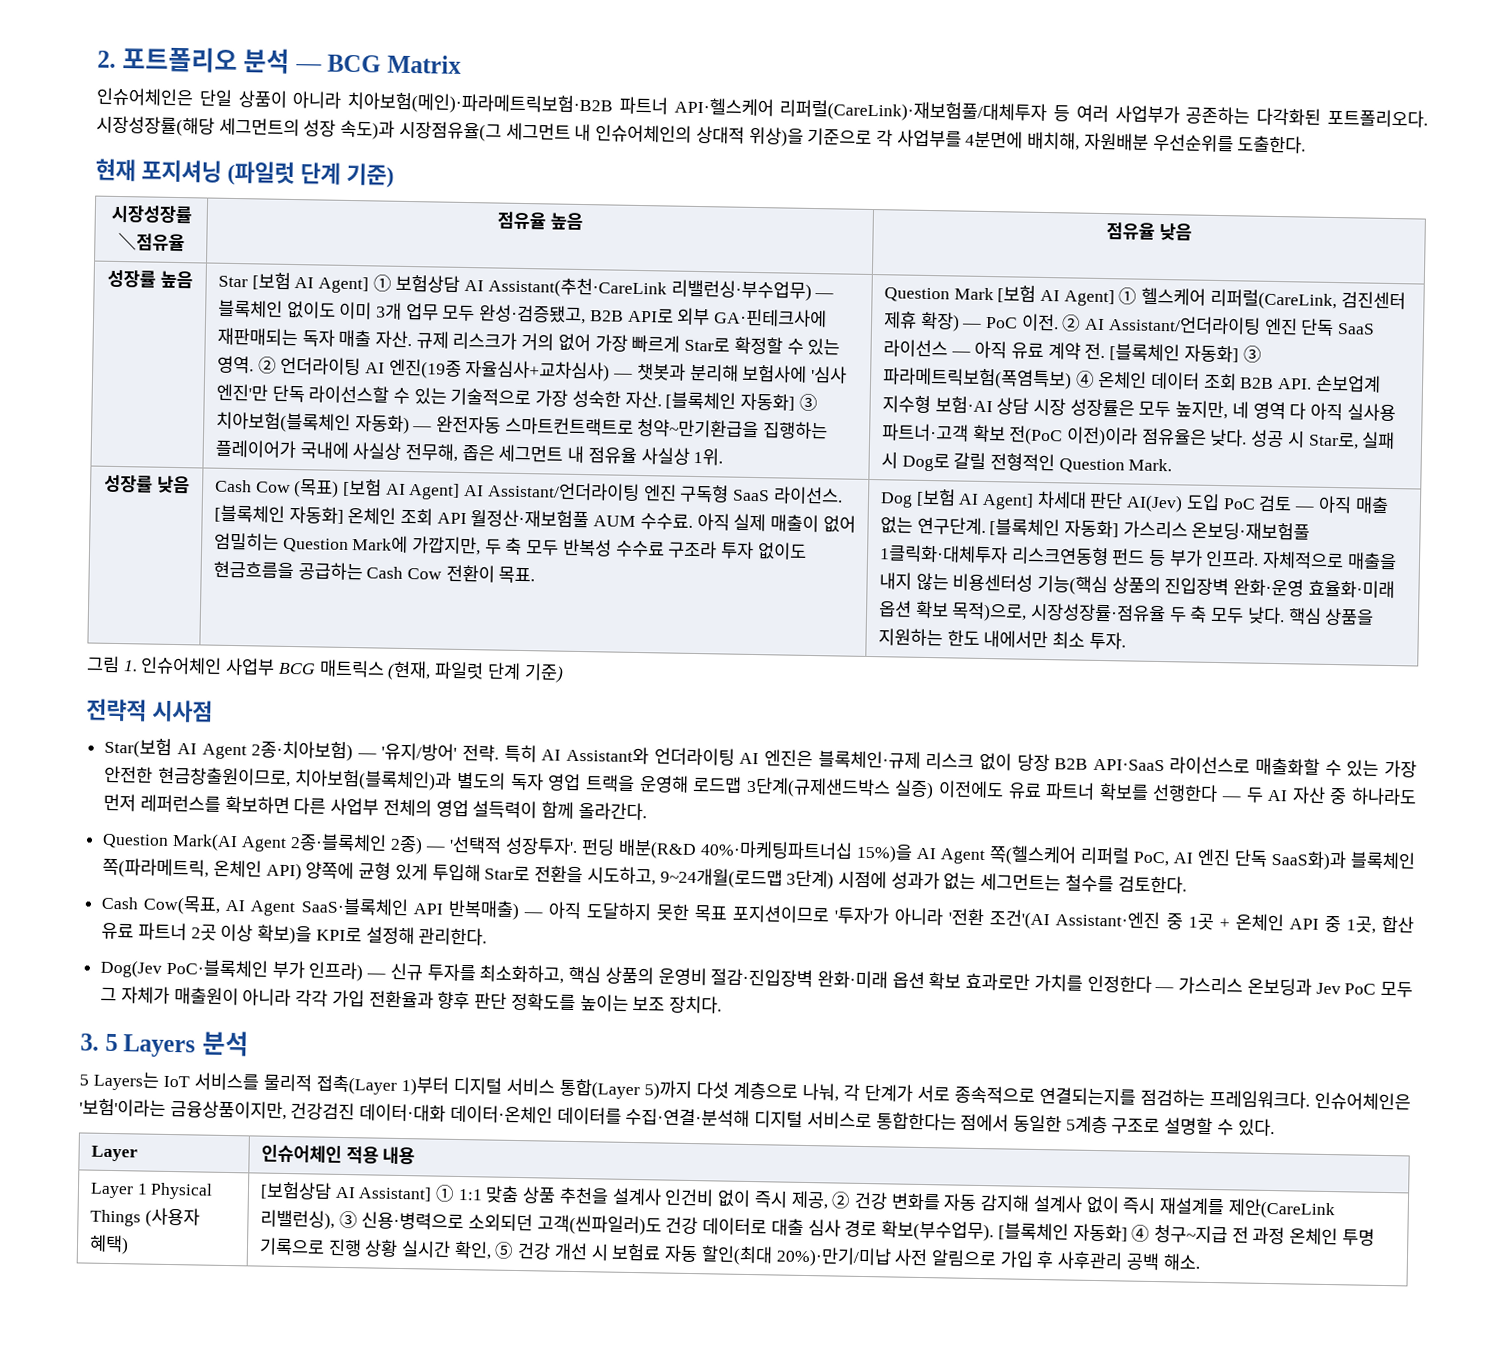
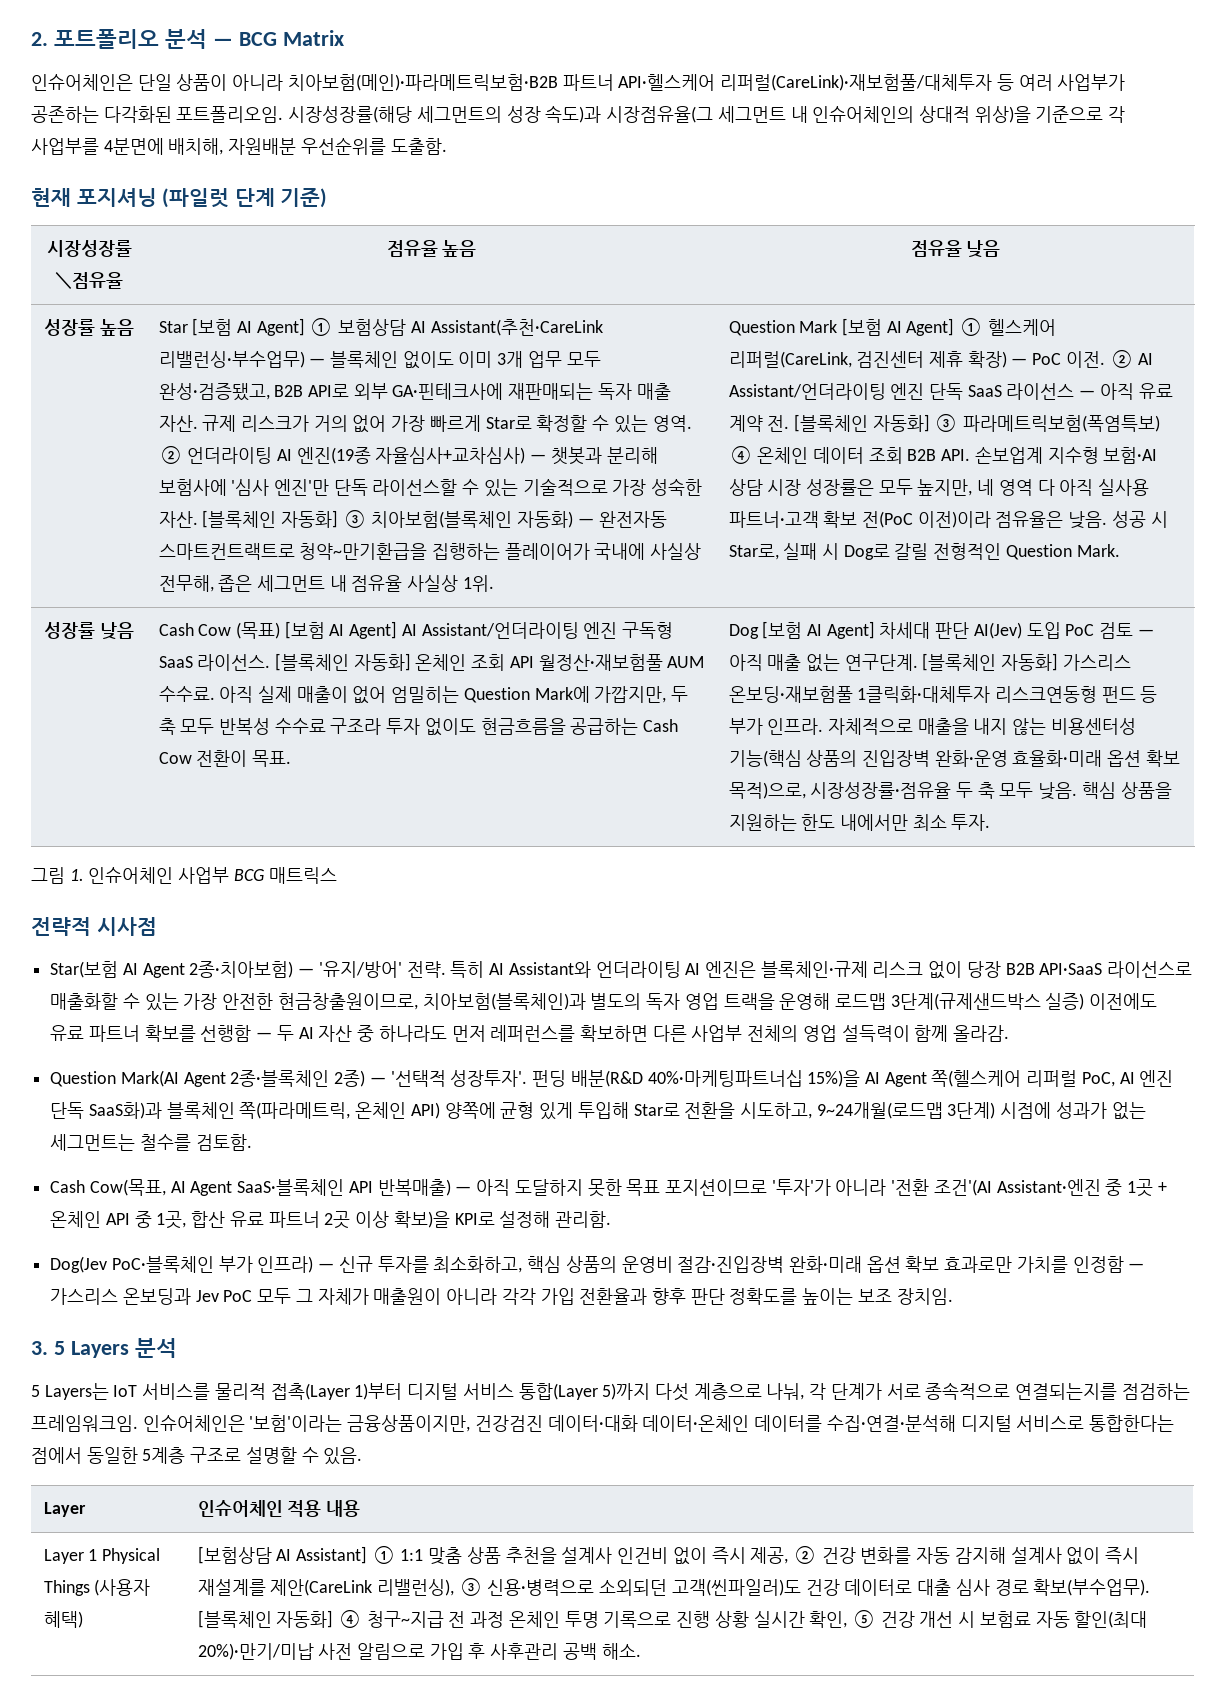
- 인슈어체인은 단일 상품이 아니라 치아보험(메인)·파라메트릭보험·B2B 파트너 API·헬스케어 리퍼럴(CareLink)·재보험풀/대체투자 등 여러 사업부가 공존하는 다각화된 포트폴리오다.
+ 인슈어체인은 단일 상품이 아니라 치아보험(메인)·파라메트릭보험·B2B 파트너 API·헬스케어 리퍼럴(CareLink)·재보험풀/대체투자 등 여러 사업부가 공존하는 다각화된 포트폴리오임.
- 시장성장률(해당 세그먼트의 성장 속도)과 시장점유율(그 세그먼트 내 인슈어체인의 상대적 위상)을 기준으로 각 사업부를 4분면에 배치해, 자원배분 우선순위를 도출한다.
+ 시장성장률(해당 세그먼트의 성장 속도)과 시장점유율(그 세그먼트 내 인슈어체인의 상대적 위상)을 기준으로 각 사업부를 4분면에 배치해, 자원배분 우선순위를 도출함.
- [블록체인 자동화] ③ 파라메트릭보험(폭염특보) ④ 온체인 데이터 조회 B2B API. 손보업계 지수형 보험·AI 상담 시장 성장률은 모두 높지만, 네 영역 다 아직 실사용 파트너·고객 확보 전(PoC 이전)이라 점유율은 낮다.
+ [블록체인 자동화] ③ 파라메트릭보험(폭염특보) ④ 온체인 데이터 조회 B2B API. 손보업계 지수형 보험·AI 상담 시장 성장률은 모두 높지만, 네 영역 다 아직 실사용 파트너·고객 확보 전(PoC 이전)이라 점유율은 낮음.
- 자체적으로 매출을 내지 않는 비용센터성 기능(핵심 상품의 진입장벽 완화·운영 효율화·미래 옵션 확보 목적)으로, 시장성장률·점유율 두 축 모두 낮다.
+ 자체적으로 매출을 내지 않는 비용센터성 기능(핵심 상품의 진입장벽 완화·운영 효율화·미래 옵션 확보 목적)으로, 시장성장률·점유율 두 축 모두 낮음.
- 그림 1. 인슈어체인 사업부 BCG 매트릭스 (현재, 파일럿 단계 기준)
+ 그림 1. 인슈어체인 사업부 BCG 매트릭스
- 특히 AI Assistant와 언더라이팅 AI 엔진은 블록체인·규제 리스크 없이 당장 B2B API·SaaS 라이선스로 매출화할 수 있는 가장 안전한 현금창출원이므로, 치아보험(블록체인)과 별도의 독자 영업 트랙을 운영해 로드맵 3단계(규제샌드박스 실증) 이전에도 유료 파트너 확보를 선행한다 — 두 AI 자산 중 하나라도 먼저 레퍼런스를 확보하면 다른 사업부 전체의 영업 설득력이 함께 올라간다.
+ 특히 AI Assistant와 언더라이팅 AI 엔진은 블록체인·규제 리스크 없이 당장 B2B API·SaaS 라이선스로 매출화할 수 있는 가장 안전한 현금창출원이므로, 치아보험(블록체인)과 별도의 독자 영업 트랙을 운영해 로드맵 3단계(규제샌드박스 실증) 이전에도 유료 파트너 확보를 선행함 — 두 AI 자산 중 하나라도 먼저 레퍼런스를 확보하면 다른 사업부 전체의 영업 설득력이 함께 올라감.
- 펀딩 배분(R&D 40%·마케팅파트너십 15%)을 AI Agent 쪽(헬스케어 리퍼럴 PoC, AI 엔진 단독 SaaS화)과 블록체인 쪽(파라메트릭, 온체인 API) 양쪽에 균형 있게 투입해 Star로 전환을 시도하고, 9~24개월(로드맵 3단계) 시점에 성과가 없는 세그먼트는 철수를 검토한다.
+ 펀딩 배분(R&D 40%·마케팅파트너십 15%)을 AI Agent 쪽(헬스케어 리퍼럴 PoC, AI 엔진 단독 SaaS화)과 블록체인 쪽(파라메트릭, 온체인 API) 양쪽에 균형 있게 투입해 Star로 전환을 시도하고, 9~24개월(로드맵 3단계) 시점에 성과가 없는 세그먼트는 철수를 검토함.
- Cash Cow(목표, AI Agent SaaS·블록체인 API 반복매출) — 아직 도달하지 못한 목표 포지션이므로 '투자'가 아니라 '전환 조건'(AI Assistant·엔진 중 1곳 + 온체인 API 중 1곳, 합산 유료 파트너 2곳 이상 확보)을 KPI로 설정해 관리한다.
+ Cash Cow(목표, AI Agent SaaS·블록체인 API 반복매출) — 아직 도달하지 못한 목표 포지션이므로 '투자'가 아니라 '전환 조건'(AI Assistant·엔진 중 1곳 + 온체인 API 중 1곳, 합산 유료 파트너 2곳 이상 확보)을 KPI로 설정해 관리함.
- Dog(Jev PoC·블록체인 부가 인프라) — 신규 투자를 최소화하고, 핵심 상품의 운영비 절감·진입장벽 완화·미래 옵션 확보 효과로만 가치를 인정한다 — 가스리스 온보딩과 Jev PoC 모두 그 자체가 매출원이 아니라 각각 가입 전환율과 향후 판단 정확도를 높이는 보조 장치다.
+ Dog(Jev PoC·블록체인 부가 인프라) — 신규 투자를 최소화하고, 핵심 상품의 운영비 절감·진입장벽 완화·미래 옵션 확보 효과로만 가치를 인정함 — 가스리스 온보딩과 Jev PoC 모두 그 자체가 매출원이 아니라 각각 가입 전환율과 향후 판단 정확도를 높이는 보조 장치임.
- 5 Layers는 IoT 서비스를 물리적 접촉(Layer 1)부터 디지털 서비스 통합(Layer 5)까지 다섯 계층으로 나눠, 각 단계가 서로 종속적으로 연결되는지를 점검하는 프레임워크다.
+ 5 Layers는 IoT 서비스를 물리적 접촉(Layer 1)부터 디지털 서비스 통합(Layer 5)까지 다섯 계층으로 나눠, 각 단계가 서로 종속적으로 연결되는지를 점검하는 프레임워크임.
- 인슈어체인은 '보험'이라는 금융상품이지만, 건강검진 데이터·대화 데이터·온체인 데이터를 수집·연결·분석해 디지털 서비스로 통합한다는 점에서 동일한 5계층 구조로 설명할 수 있다.
+ 인슈어체인은 '보험'이라는 금융상품이지만, 건강검진 데이터·대화 데이터·온체인 데이터를 수집·연결·분석해 디지털 서비스로 통합한다는 점에서 동일한 5계층 구조로 설명할 수 있음.

